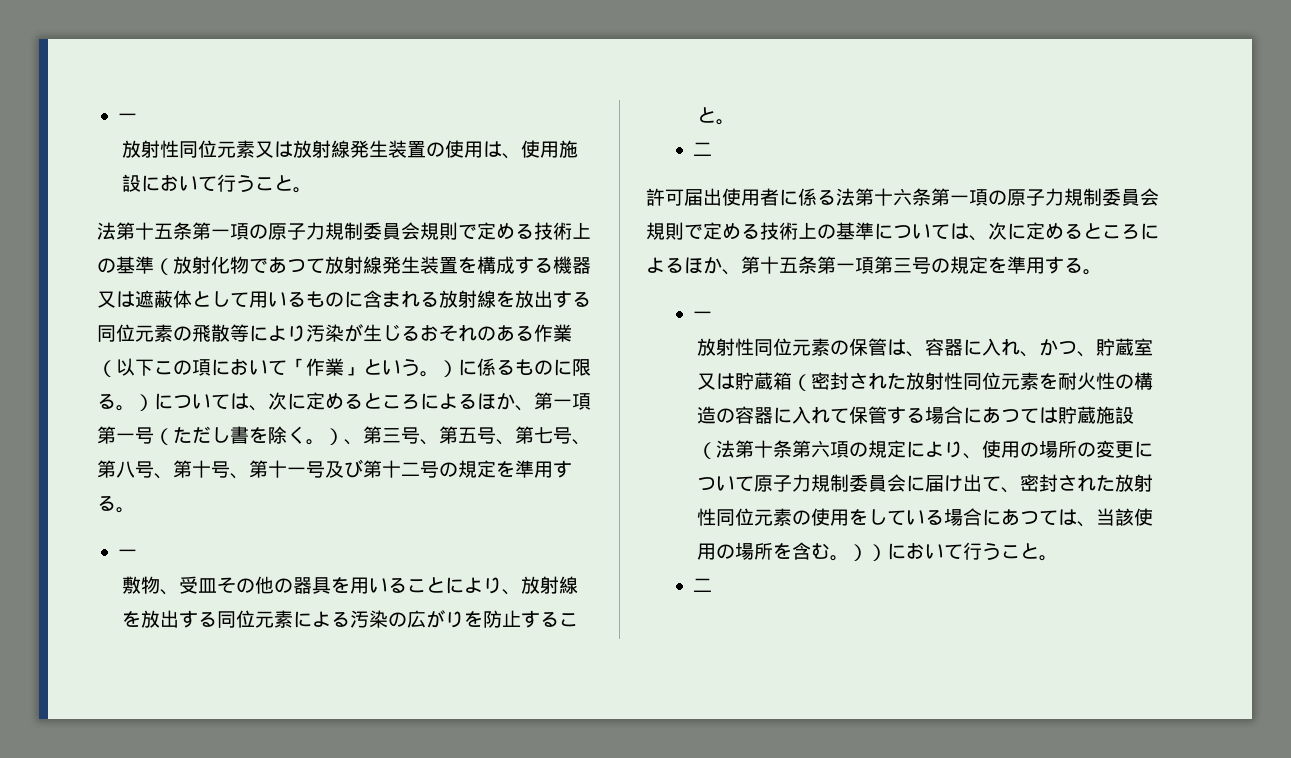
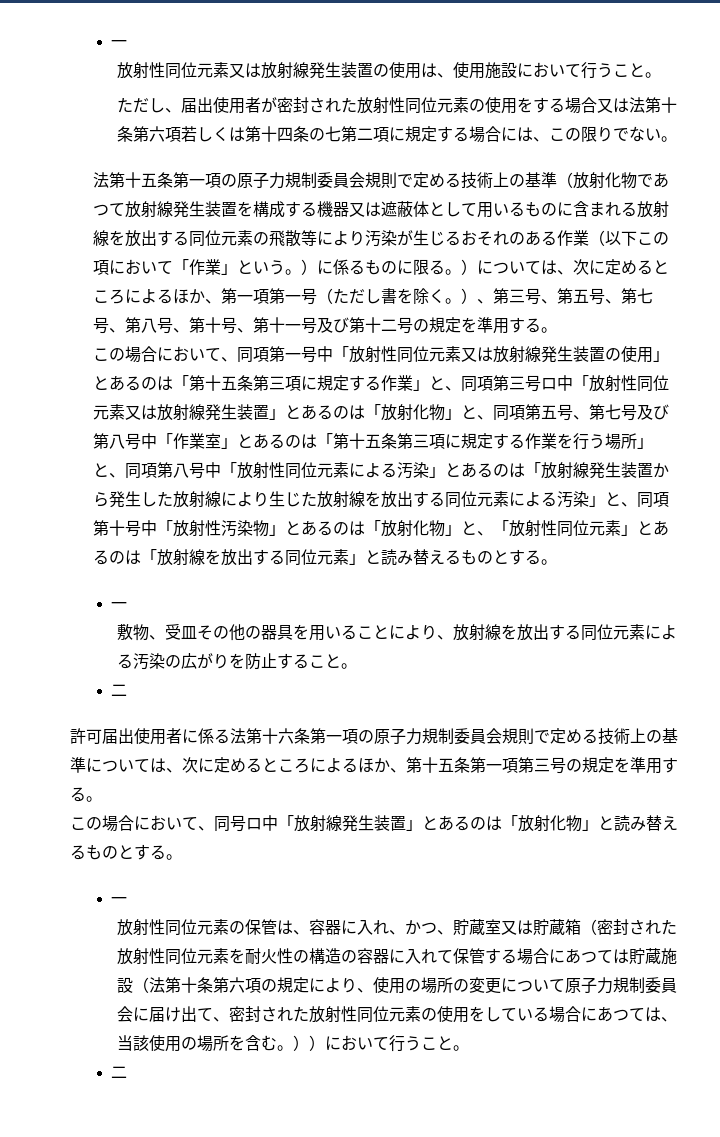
+ ただし、届出使用者が密封された放射性同位元素の使用をする場合又は法第十条第六項若しくは第十四条の七第二項に規定する場合には、この限りでない。
+ この場合において、同項第一号中「放射性同位元素又は放射線発生装置の使用」とあるのは「第十五条第三項に規定する作業」と、同項第三号ロ中「放射性同位元素又は放射線発生装置」とあるのは「放射化物」と、同項第五号、第七号及び第八号中「作業室」とあるのは「第十五条第三項に規定する作業を行う場所」と、同項第八号中「放射性同位元素による汚染」とあるのは「放射線発生装置から発生した放射線により生じた放射線を放出する同位元素による汚染」と、同項第十号中「放射性汚染物」とあるのは「放射化物」と、「放射性同位元素」とあるのは「放射線を放出する同位元素」と読み替えるものとする。
+ この場合において、同号ロ中「放射線発生装置」とあるのは「放射化物」と読み替えるものとする。

